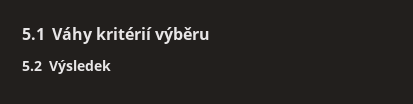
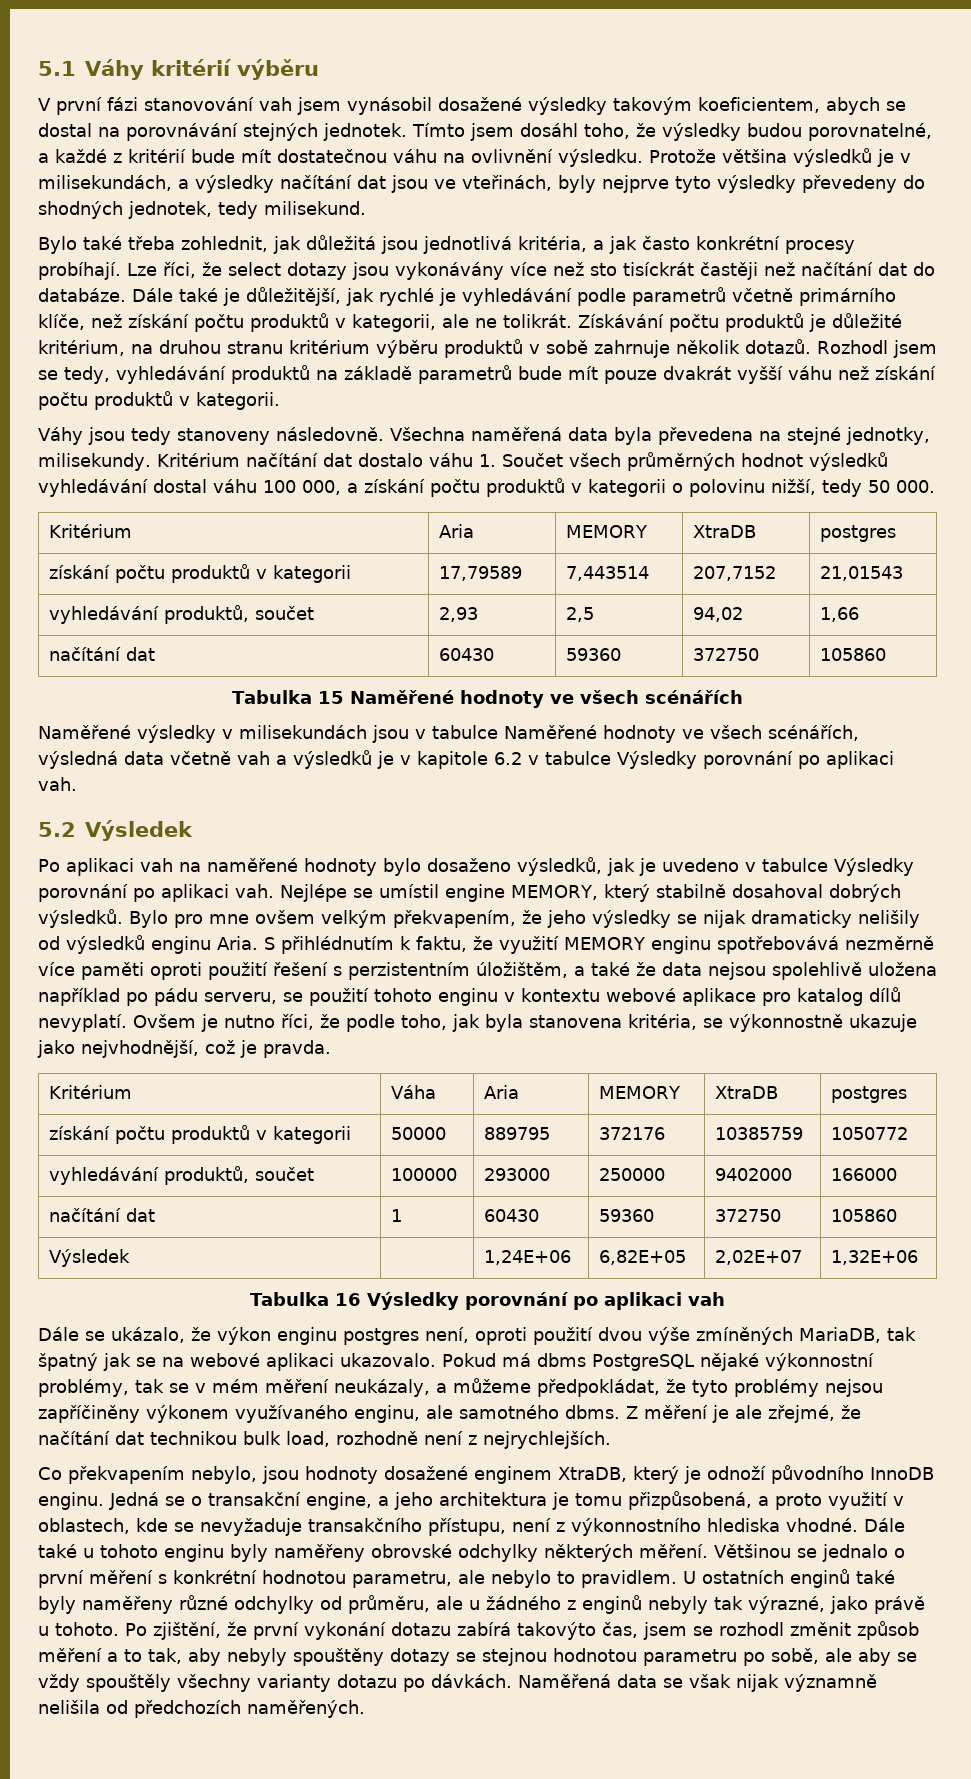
+ V první fázi stanovování vah jsem vynásobil dosažené výsledky takovým koeficientem, abych se dostal na porovnávání stejných jednotek. Tímto jsem dosáhl toho, že výsledky budou porovnatelné, a každé z kritérií bude mít dostatečnou váhu na ovlivnění výsledku. Protože většina výsledků je v milisekundách, a výsledky načítání dat jsou ve vteřinách, byly nejprve tyto výsledky převedeny do shodných jednotek, tedy milisekund.
+ Bylo také třeba zohlednit, jak důležitá jsou jednotlivá kritéria, a jak často konkrétní procesy probíhají. Lze říci, že select dotazy jsou vykonávány více než sto tisíckrát častěji než načítání dat do databáze. Dále také je důležitější, jak rychlé je vyhledávání podle parametrů včetně primárního klíče, než získání počtu produktů v kategorii, ale ne tolikrát. Získávání počtu produktů je důležité kritérium, na druhou stranu kritérium výběru produktů v sobě zahrnuje několik dotazů. Rozhodl jsem se tedy, vyhledávání produktů na základě parametrů bude mít pouze dvakrát vyšší váhu než získání počtu produktů v kategorii.
+ Váhy jsou tedy stanoveny následovně. Všechna naměřená data byla převedena na stejné jednotky, milisekundy. Kritérium načítání dat dostalo váhu 1. Součet všech průměrných hodnot výsledků vyhledávání dostal váhu 100 000, a získání počtu produktů v kategorii o polovinu nižší, tedy 50 000.
+ Kritérium | Aria | MEMORY | XtraDB | postgres
+ získání počtu produktů v kategorii | 17,79589 | 7,443514 | 207,7152 | 21,01543
+ vyhledávání produktů, součet | 2,93 | 2,5 | 94,02 | 1,66
+ načítání dat | 60430 | 59360 | 372750 | 105860
+ Tabulka 15 Naměřené hodnoty ve všech scénářích
+ Naměřené výsledky v milisekundách jsou v tabulce Naměřené hodnoty ve všech scénářích, výsledná data včetně vah a výsledků je v kapitole 6.2 v tabulce Výsledky porovnání po aplikaci vah.
  5.2 Výsledek
+ Po aplikaci vah na naměřené hodnoty bylo dosaženo výsledků, jak je uvedeno v tabulce Výsledky porovnání po aplikaci vah. Nejlépe se umístil engine MEMORY, který stabilně dosahoval dobrých výsledků. Bylo pro mne ovšem velkým překvapením, že jeho výsledky se nijak dramaticky nelišily od výsledků enginu Aria. S přihlédnutím k faktu, že využití MEMORY enginu spotřebovává nezměrně více paměti oproti použití řešení s perzistentním úložištěm, a také že data nejsou spolehlivě uložena například po pádu serveru, se použití tohoto enginu v kontextu webové aplikace pro katalog dílů nevyplatí. Ovšem je nutno říci, že podle toho, jak byla stanovena kritéria, se výkonnostně ukazuje jako nejvhodnější, což je pravda.
+ Kritérium | Váha | Aria | MEMORY | XtraDB | postgres
+ získání počtu produktů v kategorii | 50000 | 889795 | 372176 | 10385759 | 1050772
+ vyhledávání produktů, součet | 100000 | 293000 | 250000 | 9402000 | 166000
+ načítání dat | 1 | 60430 | 59360 | 372750 | 105860
+ Výsledek | | 1,24E+06 | 6,82E+05 | 2,02E+07 | 1,32E+06
+ Tabulka 16 Výsledky porovnání po aplikaci vah
+ Dále se ukázalo, že výkon enginu postgres není, oproti použití dvou výše zmíněných MariaDB, tak špatný jak se na webové aplikaci ukazovalo. Pokud má dbms PostgreSQL nějaké výkonnostní problémy, tak se v mém měření neukázaly, a můžeme předpokládat, že tyto problémy nejsou zapříčiněny výkonem využívaného enginu, ale samotného dbms. Z měření je ale zřejmé, že načítání dat technikou bulk load, rozhodně není z nejrychlejších.
+ Co překvapením nebylo, jsou hodnoty dosažené enginem XtraDB, který je odnoží původního InnoDB enginu. Jedná se o transakční engine, a jeho architektura je tomu přizpůsobená, a proto využití v oblastech, kde se nevyžaduje transakčního přístupu, není z výkonnostního hlediska vhodné. Dále také u tohoto enginu byly naměřeny obrovské odchylky některých měření. Většinou se jednalo o první měření s konkrétní hodnotou parametru, ale nebylo to pravidlem. U ostatních enginů také byly naměřeny různé odchylky od průměru, ale u žádného z enginů nebyly tak výrazné, jako právě u tohoto. Po zjištění, že první vykonání dotazu zabírá takovýto čas, jsem se rozhodl změnit způsob měření a to tak, aby nebyly spouštěny dotazy se stejnou hodnotou parametru po sobě, ale aby se vždy spouštěly všechny varianty dotazu po dávkách. Naměřená data se však nijak významně nelišila od předchozích naměřených.

